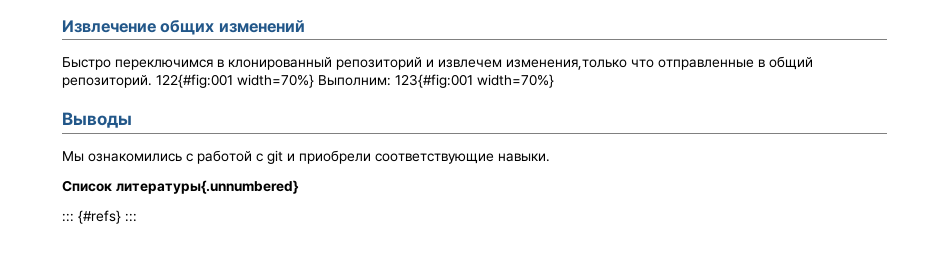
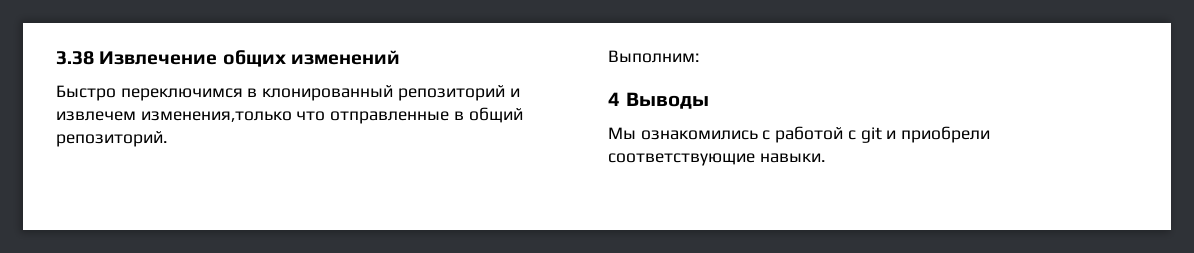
- Извлечение общих изменений
+ 3.38 Извлечение общих изменений
- Быстро переключимся в клонированный репозиторий и извлечем изменения,только что отправленные в общий репозиторий. 122{#fig:001 width=70%} Выполним: 123{#fig:001 width=70%}
- Выводы
+ Быстро переключимся в клонированный репозиторий и извлечем изменения,только что отправленные в общий репозиторий.
+ Выполним:
+ 4 Выводы
- Список литературы{.unnumbered}
- ::: {#refs} :::

